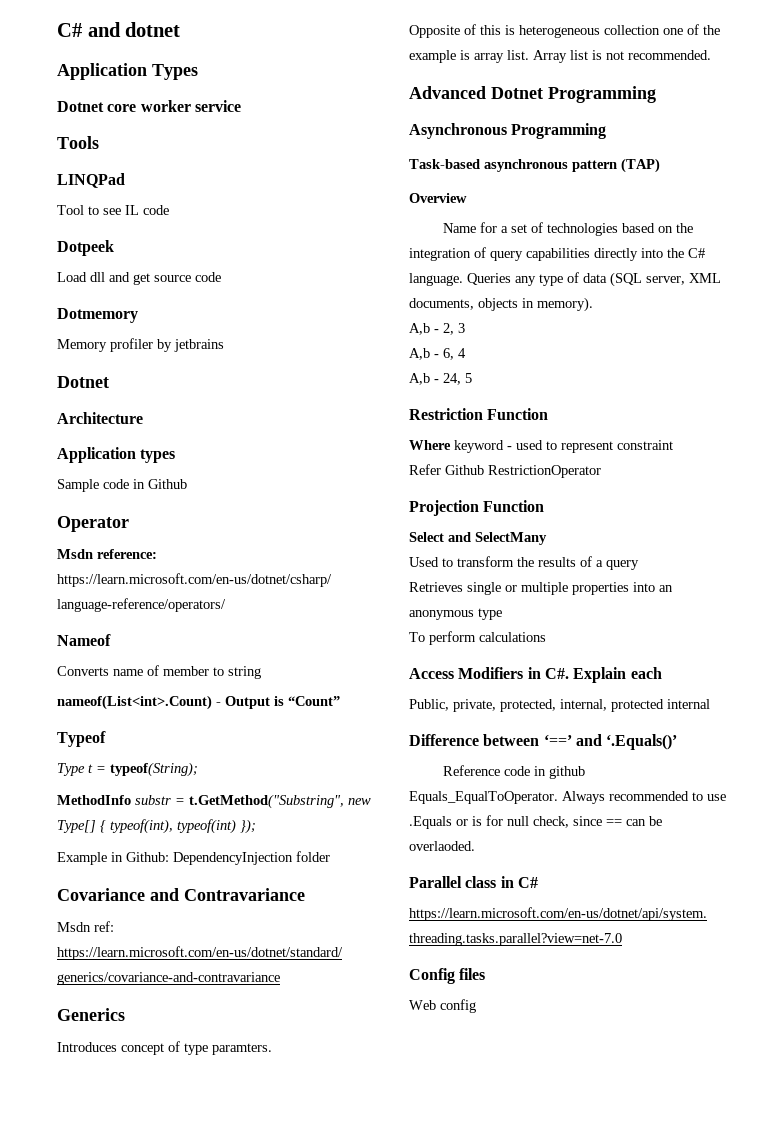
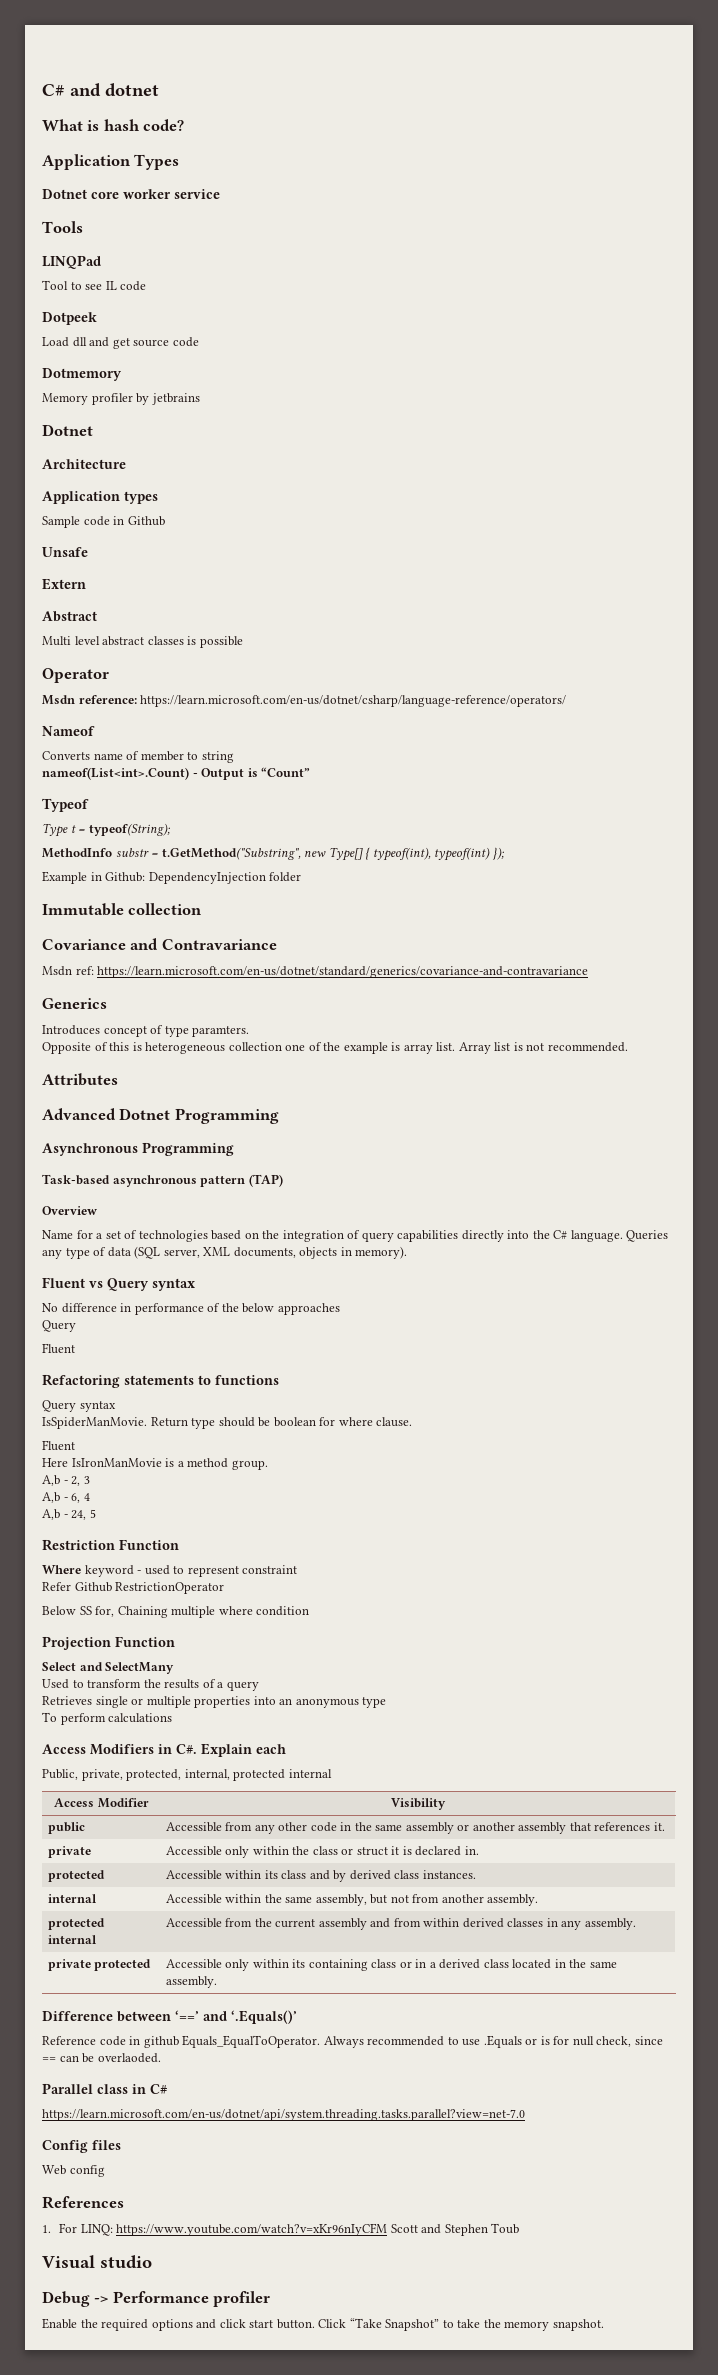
+ What is hash code?
+ Unsafe
+ Extern
+ Abstract
+ Multi level abstract classes is possible
+ Immutable collection
+ Attributes
+ Fluent vs Query syntax
+ No difference in performance of the below approaches
+ Query
+ Fluent
+ Refactoring statements to functions
+ Query syntax
+ IsSpiderManMovie. Return type should be boolean for where clause.
+ Fluent
+ Here IsIronManMovie is a method group.
+ Below SS for, Chaining multiple where condition
+ Access Modifier | Visibility
+ public | Accessible from any other code in the same assembly or another assembly that references it.
+ private | Accessible only within the class or struct it is declared in.
+ protected | Accessible within its class and by derived class instances.
+ internal | Accessible within the same assembly, but not from another assembly.
+ protected internal | Accessible from the current assembly and from within derived classes in any assembly.
+ private protected | Accessible only within its containing class or in a derived class located in the same assembly.
+ References
+ 1. For LINQ: https://www.youtube.com/watch?v=xKr96nIyCFM Scott and Stephen Toub
+ Visual studio
+ Debug -> Performance profiler
+ Enable the required options and click start button. Click “Take Snapshot” to take the memory snapshot.

